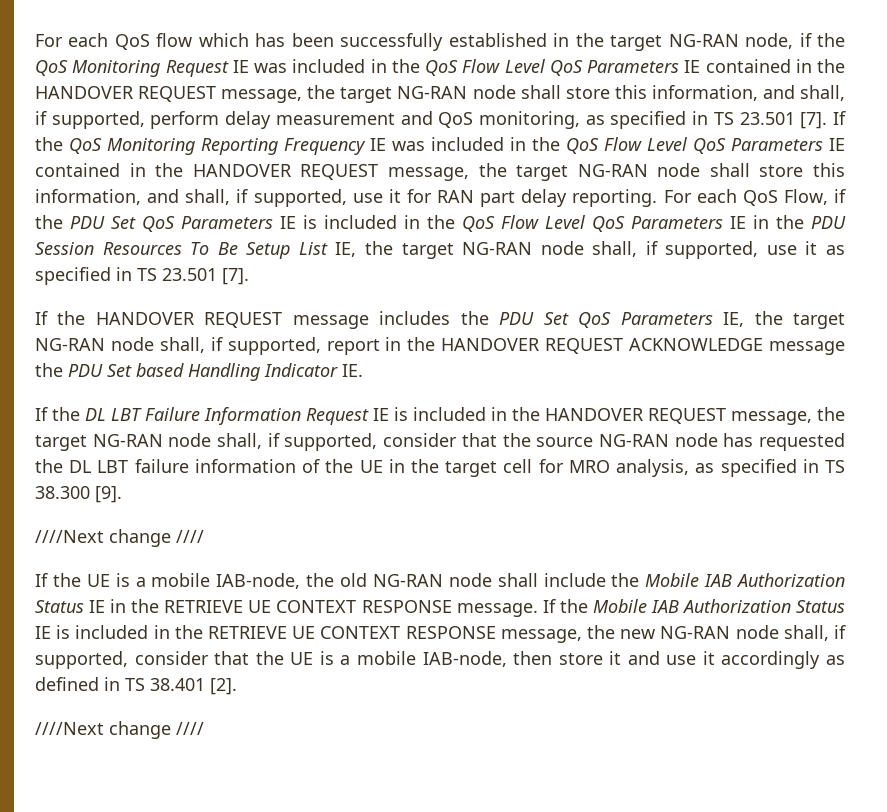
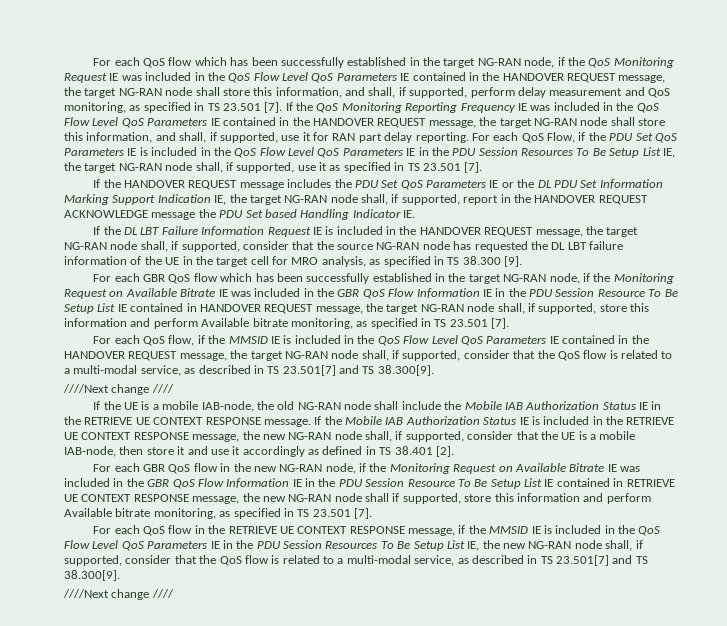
- If the HANDOVER REQUEST message includes the PDU Set QoS Parameters IE, the target NG-RAN node shall, if supported, report in the HANDOVER REQUEST ACKNOWLEDGE message the PDU Set based Handling Indicator IE.
+ If the HANDOVER REQUEST message includes the PDU Set QoS Parameters IE or the DL PDU Set Information Marking Support Indication IE, the target NG-RAN node shall, if supported, report in the HANDOVER REQUEST ACKNOWLEDGE message the PDU Set based Handling Indicator IE.
+ For each GBR QoS flow which has been successfully established in the target NG-RAN node, if the Monitoring Request on Available Bitrate IE was included in the GBR QoS Flow Information IE in the PDU Session Resource To Be Setup List IE contained in HANDOVER REQUEST message, the target NG-RAN node shall, if supported, store this information and perform Available bitrate monitoring, as specified in TS 23.501 [7].
+ For each QoS flow, if the MMSID IE is included in the QoS Flow Level QoS Parameters IE contained in the HANDOVER REQUEST message, the target NG-RAN node shall, if supported, consider that the QoS flow is related to a multi-modal service, as described in TS 23.501[7] and TS 38.300[9].
+ For each GBR QoS flow in the new NG-RAN node, if the Monitoring Request on Available Bitrate IE was included in the GBR QoS Flow Information IE in the PDU Session Resource To Be Setup List IE contained in RETRIEVE UE CONTEXT RESPONSE message, the new NG-RAN node shall if supported, store this information and perform Available bitrate monitoring, as specified in TS 23.501 [7].
+ For each QoS flow in the RETRIEVE UE CONTEXT RESPONSE message, if the MMSID IE is included in the QoS Flow Level QoS Parameters IE in the PDU Session Resources To Be Setup List IE, the new NG-RAN node shall, if supported, consider that the QoS flow is related to a multi-modal service, as described in TS 23.501[7] and TS 38.300[9].

